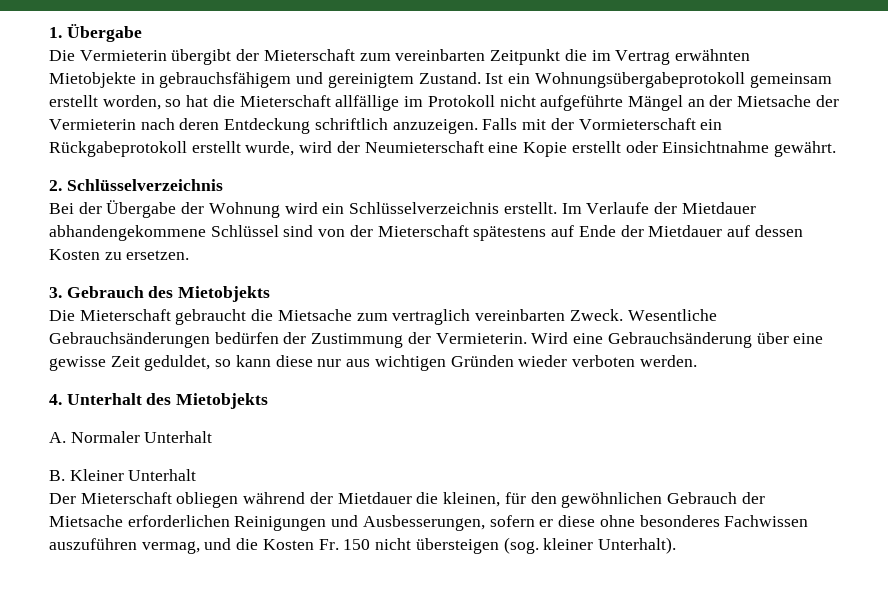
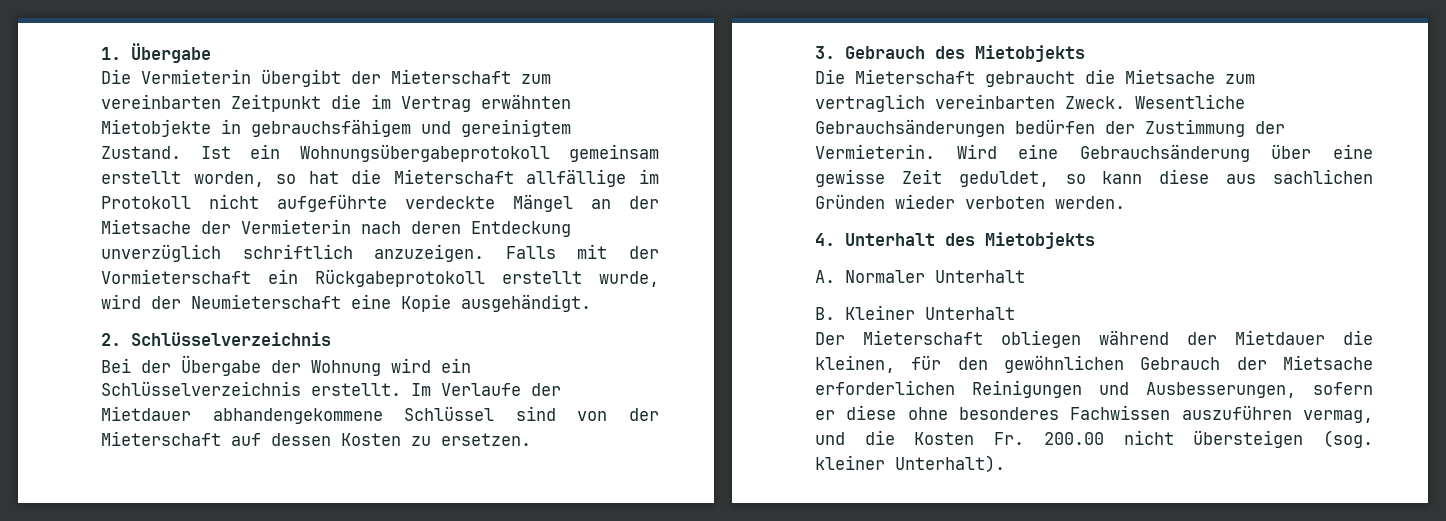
- Ist ein Wohnungsübergabeprotokoll gemeinsam erstellt worden, so hat die Mieterschaft allfällige im Protokoll nicht aufgeführte Mängel an der Mietsache der Vermieterin nach deren Entdeckung schriftlich anzuzeigen.
+ Ist ein Wohnungsübergabeprotokoll gemeinsam erstellt worden, so hat die Mieterschaft allfällige im Protokoll nicht aufgeführte verdeckte Mängel an der Mietsache der Vermieterin nach deren Entdeckung unverzüglich schriftlich anzuzeigen.
- Falls mit der Vormieterschaft ein Rückgabeprotokoll erstellt wurde, wird der Neumieterschaft eine Kopie erstellt oder Einsichtnahme gewährt.
+ Falls mit der Vormieterschaft ein Rückgabeprotokoll erstellt wurde, wird der Neumieterschaft eine Kopie ausgehändigt.
- Im Verlaufe der Mietdauer abhandengekommene Schlüssel sind von der Mieterschaft spätestens auf Ende der Mietdauer auf dessen Kosten zu ersetzen.
+ Im Verlaufe der Mietdauer abhandengekommene Schlüssel sind von der Mieterschaft auf dessen Kosten zu ersetzen.
- Wird eine Gebrauchsänderung über eine gewisse Zeit geduldet, so kann diese nur aus wichtigen Gründen wieder verboten werden.
+ Wird eine Gebrauchsänderung über eine gewisse Zeit geduldet, so kann diese aus sachlichen Gründen wieder verboten werden.
- Der Mieterschaft obliegen während der Mietdauer die kleinen, für den gewöhnlichen Gebrauch der Mietsache erforderlichen Reinigungen und Ausbesserungen, sofern er diese ohne besonderes Fachwissen auszuführen vermag, und die Kosten Fr. 150 nicht übersteigen (sog. kleiner Unterhalt).
+ Der Mieterschaft obliegen während der Mietdauer die kleinen, für den gewöhnlichen Gebrauch der Mietsache erforderlichen Reinigungen und Ausbesserungen, sofern er diese ohne besonderes Fachwissen auszuführen vermag, und die Kosten Fr. 200.00 nicht übersteigen (sog. kleiner Unterhalt).

